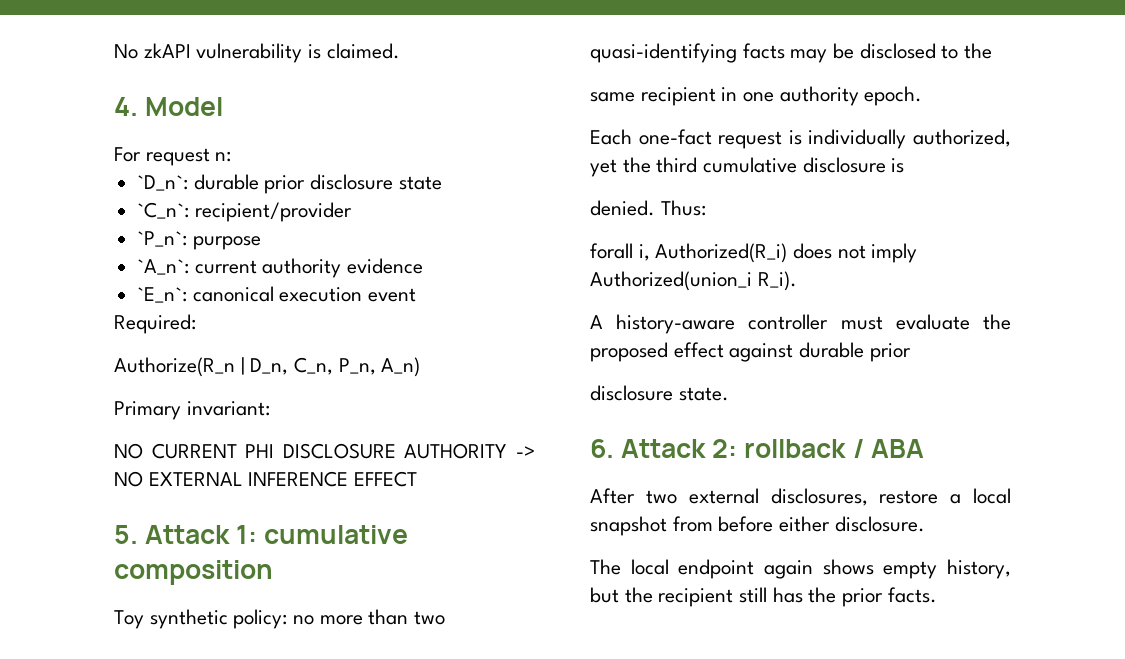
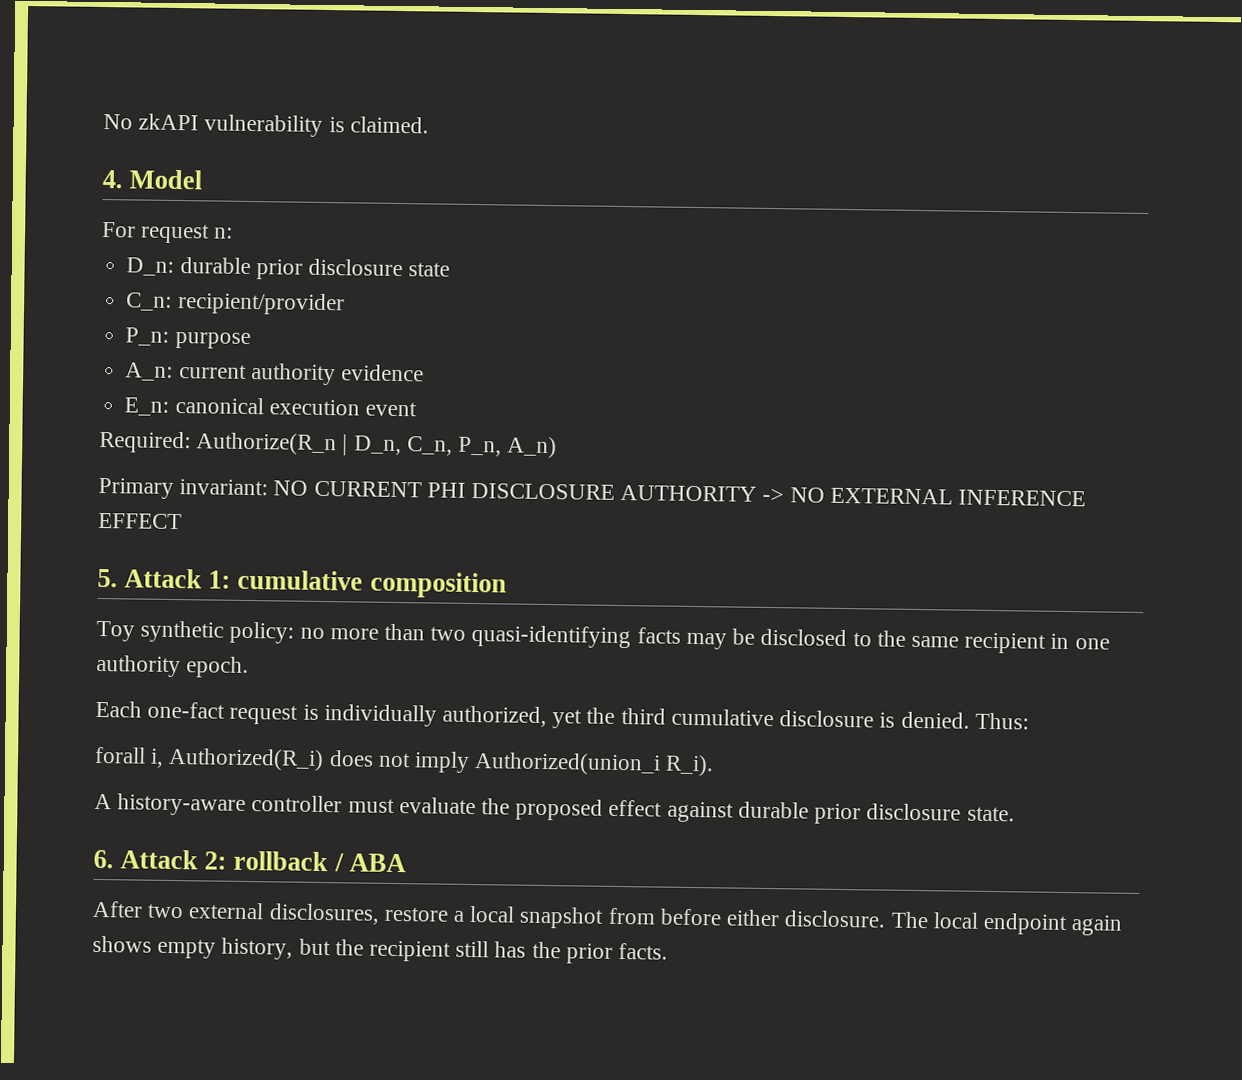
- `D_n`: durable prior disclosure state
+ D_n: durable prior disclosure state
- `C_n`: recipient/provider
+ C_n: recipient/provider
- `P_n`: purpose
+ P_n: purpose
- `A_n`: current authority evidence
+ A_n: current authority evidence
- `E_n`: canonical execution event
+ E_n: canonical execution event
- Required:
- Authorize(R_n | D_n, C_n, P_n, A_n)
+ Required: Authorize(R_n | D_n, C_n, P_n, A_n)
- Primary invariant:
- NO CURRENT PHI DISCLOSURE AUTHORITY -> NO EXTERNAL INFERENCE EFFECT
+ Primary invariant: NO CURRENT PHI DISCLOSURE AUTHORITY -> NO EXTERNAL INFERENCE EFFECT
- Toy synthetic policy: no more than two quasi-identifying facts may be disclosed to the
- same recipient in one authority epoch.
+ Toy synthetic policy: no more than two quasi-identifying facts may be disclosed to the same recipient in one authority epoch.
- Each one-fact request is individually authorized, yet the third cumulative disclosure is
- denied.
+ Each one-fact request is individually authorized, yet the third cumulative disclosure is denied.
- A history-aware controller must evaluate the proposed effect against durable prior
- disclosure state.
+ A history-aware controller must evaluate the proposed effect against durable prior disclosure state.
- After two external disclosures, restore a local snapshot from before either disclosure.
- The local endpoint again shows empty history, but the recipient still has the prior facts.
+ After two external disclosures, restore a local snapshot from before either disclosure. The local endpoint again shows empty history, but the recipient still has the prior facts.

